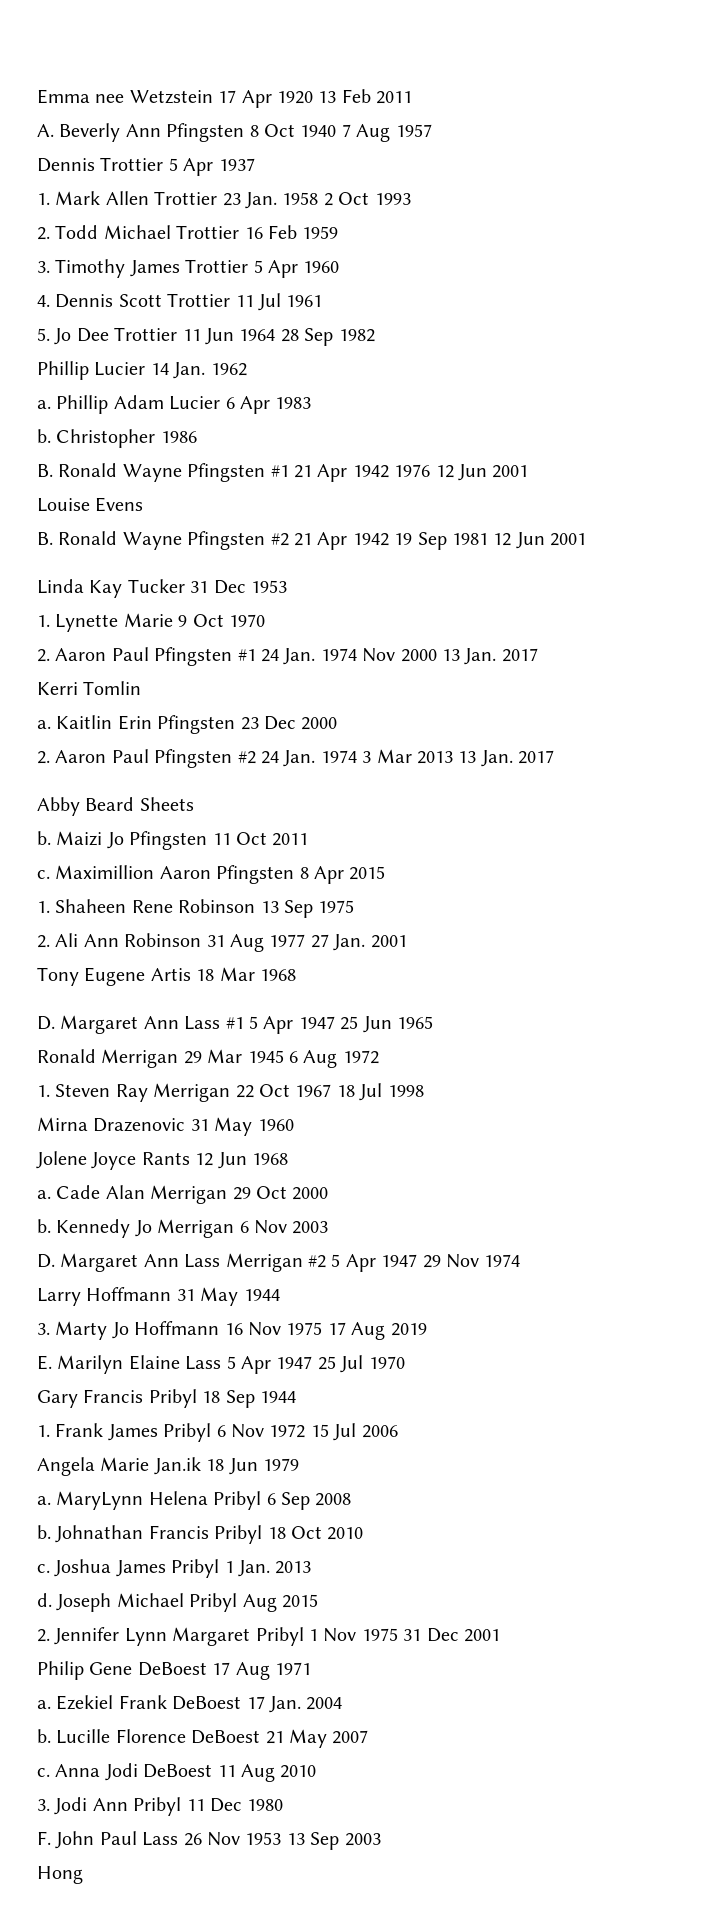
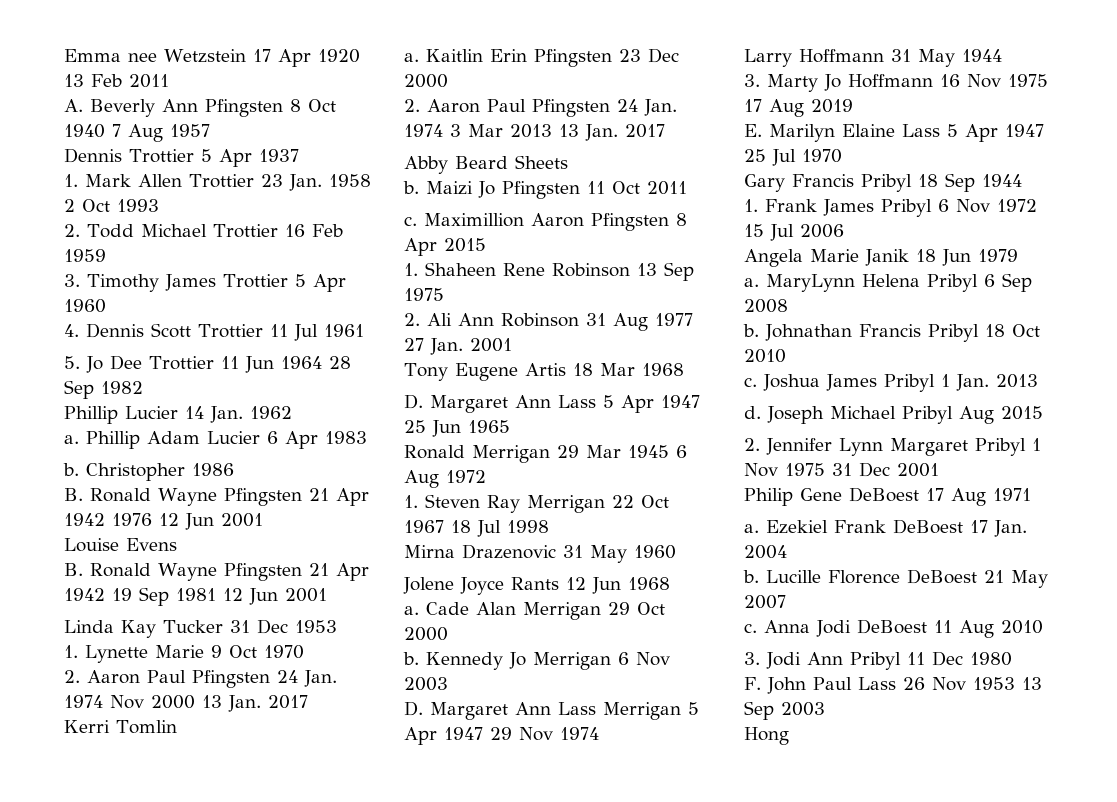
- B. Ronald Wayne Pfingsten #1 21 Apr 1942 1976 12 Jun 2001
+ B. Ronald Wayne Pfingsten 21 Apr 1942 1976 12 Jun 2001
- B. Ronald Wayne Pfingsten #2 21 Apr 1942 19 Sep 1981 12 Jun 2001
+ B. Ronald Wayne Pfingsten 21 Apr 1942 19 Sep 1981 12 Jun 2001
- 2. Aaron Paul Pfingsten #1 24 Jan. 1974 Nov 2000 13 Jan. 2017
+ 2. Aaron Paul Pfingsten 24 Jan. 1974 Nov 2000 13 Jan. 2017
- 2. Aaron Paul Pfingsten #2 24 Jan. 1974 3 Mar 2013 13 Jan. 2017
+ 2. Aaron Paul Pfingsten 24 Jan. 1974 3 Mar 2013 13 Jan. 2017
- D. Margaret Ann Lass #1 5 Apr 1947 25 Jun 1965
+ D. Margaret Ann Lass 5 Apr 1947 25 Jun 1965
- D. Margaret Ann Lass Merrigan #2 5 Apr 1947 29 Nov 1974
+ D. Margaret Ann Lass Merrigan 5 Apr 1947 29 Nov 1974
- Angela Marie Jan.ik 18 Jun 1979
+ Angela Marie Janik 18 Jun 1979

